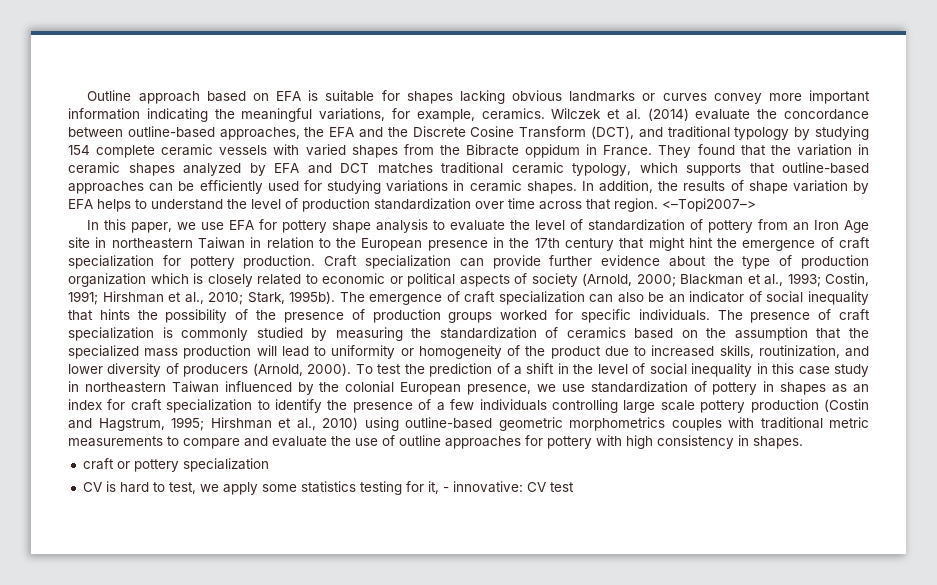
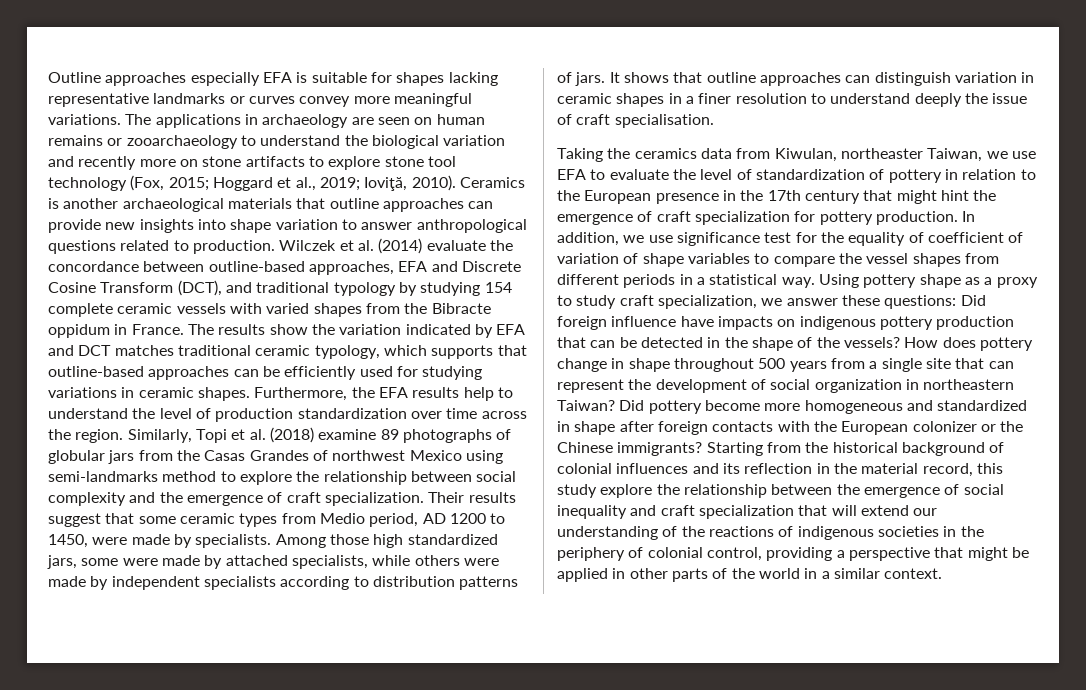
- Outline approach based on EFA is suitable for shapes lacking obvious landmarks or curves convey more important information indicating the meaningful variations, for example, ceramics.
+ Outline approaches especially EFA is suitable for shapes lacking representative landmarks or curves convey more meaningful variations. The applications in archaeology are seen on human remains or zooarchaeology to understand the biological variation and recently more on stone artifacts to explore stone tool technology (Fox, 2015; Hoggard et al., 2019; Ioviţă, 2010). Ceramics is another archaeological materials that outline approaches can provide new insights into shape variation to answer anthropological questions related to production.
- Wilczek et al. (2014) evaluate the concordance between outline-based approaches, the EFA and the Discrete Cosine Transform (DCT), and traditional typology by studying 154 complete ceramic vessels with varied shapes from the Bibracte oppidum in France.
+ Wilczek et al. (2014) evaluate the concordance between outline-based approaches, EFA and Discrete Cosine Transform (DCT), and traditional typology by studying 154 complete ceramic vessels with varied shapes from the Bibracte oppidum in France.
- They found that the variation in ceramic shapes analyzed by EFA and DCT matches traditional ceramic typology, which supports that outline-based approaches can be efficiently used for studying variations in ceramic shapes.
+ The results show the variation indicated by EFA and DCT matches traditional ceramic typology, which supports that outline-based approaches can be efficiently used for studying variations in ceramic shapes.
- In addition, the results of shape variation by EFA helps to understand the level of production standardization over time across that region. <–Topi2007–>
- In this paper, we use EFA for pottery shape analysis to evaluate the level of standardization of pottery from an Iron Age site in northeastern Taiwan in relation to the European presence in the 17th century that might hint the emergence of craft specialization for pottery production.
+ Furthermore, the EFA results help to understand the level of production standardization over time across the region. Similarly, Topi et al. (2018) examine 89 photographs of globular jars from the Casas Grandes of northwest Mexico using semi-landmarks method to explore the relationship between social complexity and the emergence of craft specialization. Their results suggest that some ceramic types from Medio period, AD 1200 to 1450, were made by specialists. Among those high standardized jars, some were made by attached specialists, while others were made by independent specialists according to distribution patterns of jars. It shows that outline approaches can distinguish variation in ceramic shapes in a finer resolution to understand deeply the issue of craft specialisation.
+ Taking the ceramics data from Kiwulan, northeaster Taiwan, we use EFA to evaluate the level of standardization of pottery in relation to the European presence in the 17th century that might hint the emergence of craft specialization for pottery production.
- Craft specialization can provide further evidence about the type of production organization which is closely related to economic or political aspects of society (Arnold, 2000; Blackman et al., 1993; Costin, 1991; Hirshman et al., 2010; Stark, 1995b). The emergence of craft specialization can also be an indicator of social inequality that hints the possibility of the presence of production groups worked for specific individuals. The presence of craft specialization is commonly studied by measuring the standardization of ceramics based on the assumption that the specialized mass production will lead to uniformity or homogeneity of the product due to increased skills, routinization, and lower diversity of producers (Arnold, 2000). To test the prediction of a shift in the level of social inequality in this case study in northeastern Taiwan influenced by the colonial European presence, we use standardization of pottery in shapes as an index for craft specialization to identify the presence of a few individuals controlling large scale pottery production (Costin and Hagstrum, 1995; Hirshman et al., 2010) using outline-based geometric morphometrics couples with traditional metric measurements to compare and evaluate the use of outline approaches for pottery with high consistency in shapes.
- craft or pottery specialization
- CV is hard to test, we apply some statistics testing for it, - innovative: CV test
+ In addition, we use significance test for the equality of coefficient of variation of shape variables to compare the vessel shapes from different periods in a statistical way. Using pottery shape as a proxy to study craft specialization, we answer these questions: Did foreign influence have impacts on indigenous pottery production that can be detected in the shape of the vessels? How does pottery change in shape throughout 500 years from a single site that can represent the development of social organization in northeastern Taiwan? Did pottery become more homogeneous and standardized in shape after foreign contacts with the European colonizer or the Chinese immigrants? Starting from the historical background of colonial influences and its reflection in the material record, this study explore the relationship between the emergence of social inequality and craft specialization that will extend our understanding of the reactions of indigenous societies in the periphery of colonial control, providing a perspective that might be applied in other parts of the world in a similar context.

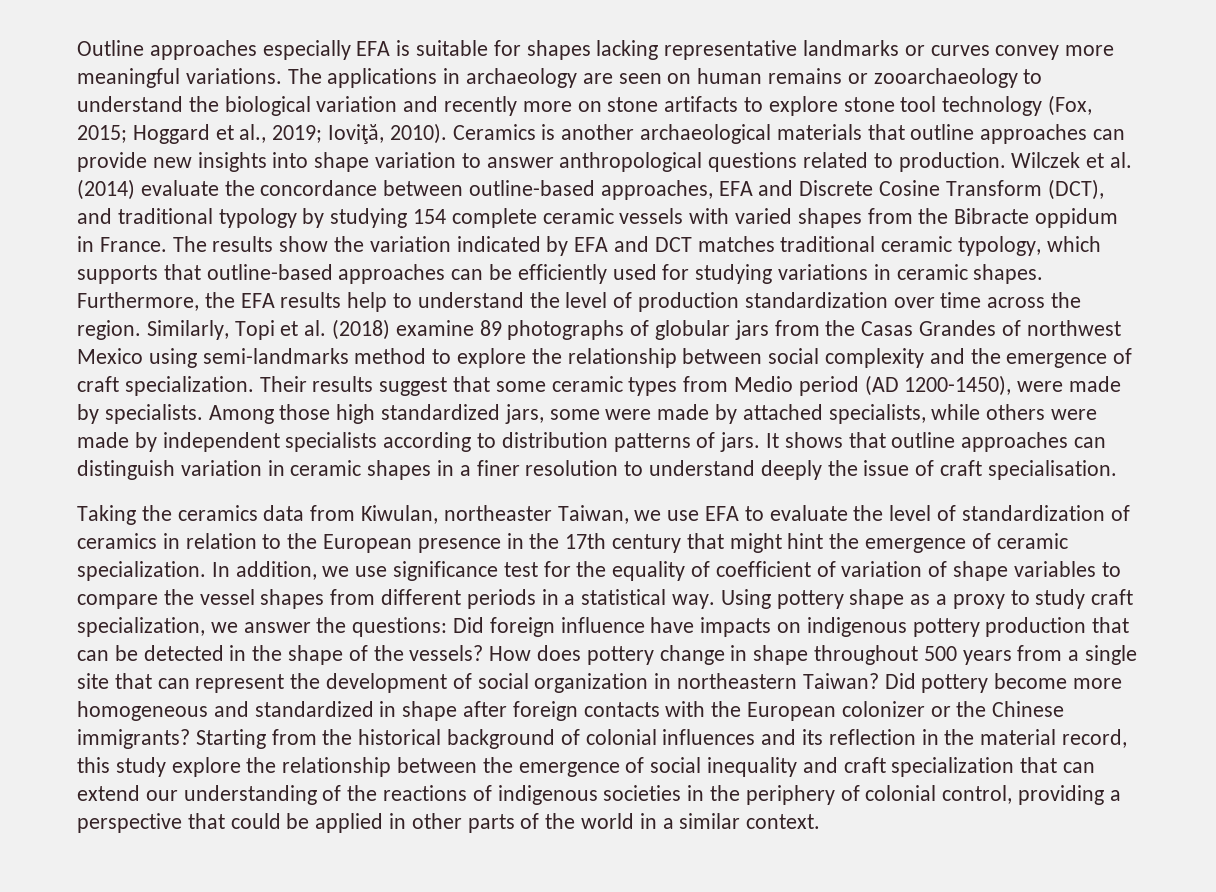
- Their results suggest that some ceramic types from Medio period, AD 1200 to 1450, were made by specialists.
+ Their results suggest that some ceramic types from Medio period (AD 1200-1450), were made by specialists.
- Taking the ceramics data from Kiwulan, northeaster Taiwan, we use EFA to evaluate the level of standardization of pottery in relation to the European presence in the 17th century that might hint the emergence of craft specialization for pottery production.
+ Taking the ceramics data from Kiwulan, northeaster Taiwan, we use EFA to evaluate the level of standardization of ceramics in relation to the European presence in the 17th century that might hint the emergence of ceramic specialization.
- Using pottery shape as a proxy to study craft specialization, we answer these questions: Did foreign influence have impacts on indigenous pottery production that can be detected in the shape of the vessels?
+ Using pottery shape as a proxy to study craft specialization, we answer the questions: Did foreign influence have impacts on indigenous pottery production that can be detected in the shape of the vessels?
- Starting from the historical background of colonial influences and its reflection in the material record, this study explore the relationship between the emergence of social inequality and craft specialization that will extend our understanding of the reactions of indigenous societies in the periphery of colonial control, providing a perspective that might be applied in other parts of the world in a similar context.
+ Starting from the historical background of colonial influences and its reflection in the material record, this study explore the relationship between the emergence of social inequality and craft specialization that can extend our understanding of the reactions of indigenous societies in the periphery of colonial control, providing a perspective that could be applied in other parts of the world in a similar context.

